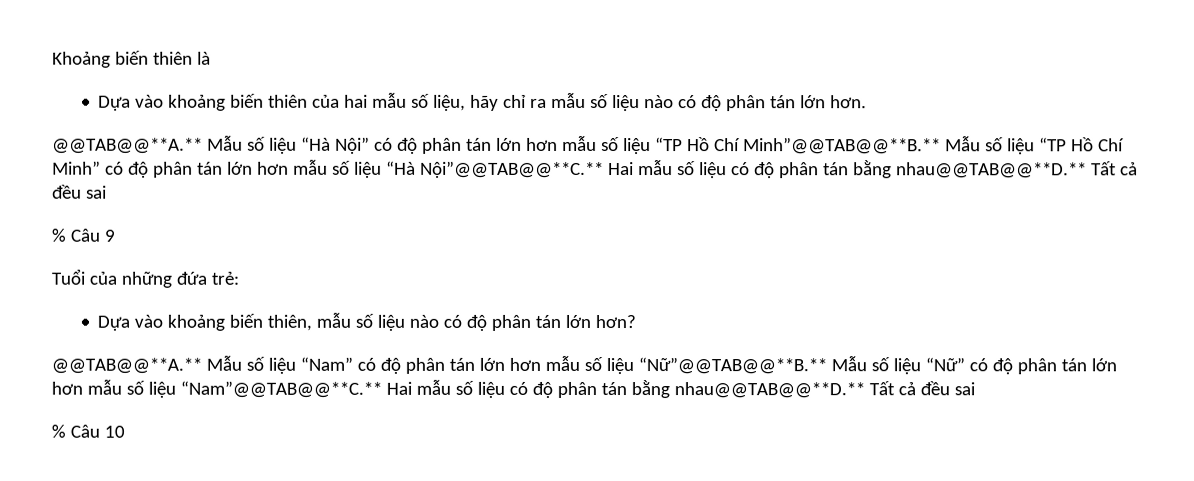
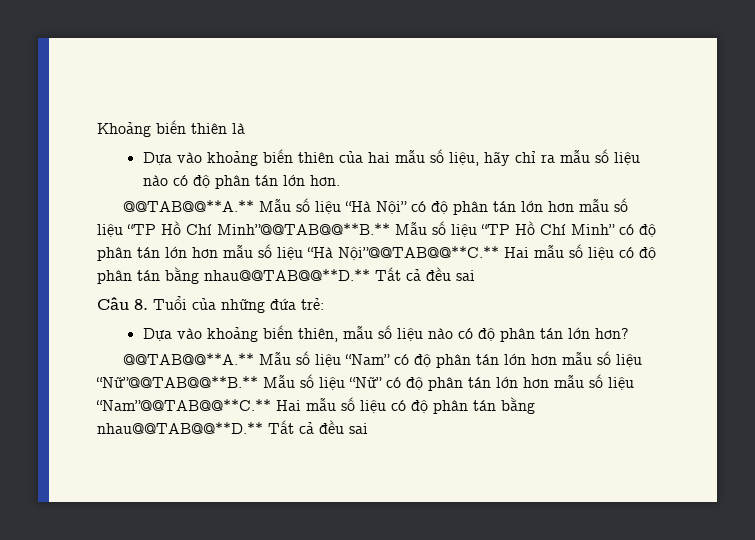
- % Câu 9
- Tuổi của những đứa trẻ:
+ Câu 8. Tuổi của những đứa trẻ:
- % Câu 10

